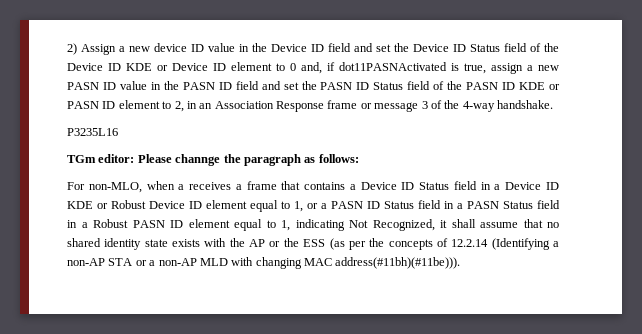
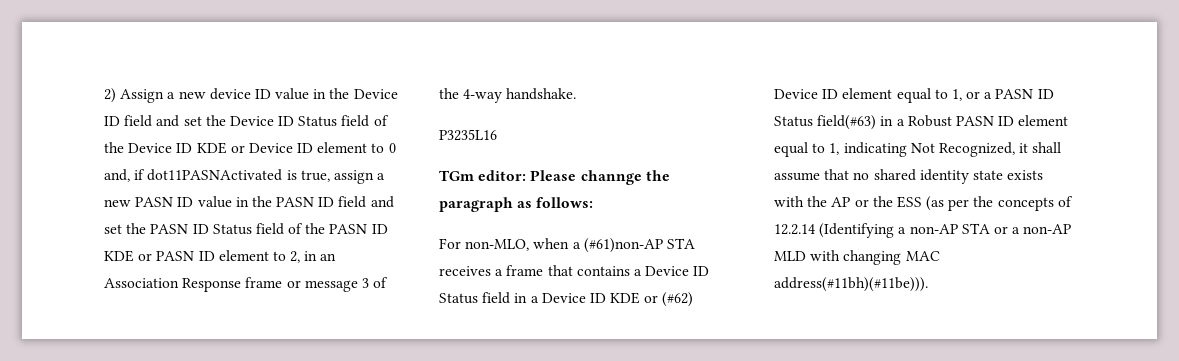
- For non-MLO, when a receives a frame that contains a Device ID Status field in a Device ID KDE or Robust Device ID element equal to 1, or a PASN ID Status field in a PASN Status field in a Robust PASN ID element equal to 1, indicating Not Recognized, it shall assume that no shared identity state exists with the AP or the ESS (as per the concepts of 12.2.14 (Identifying a non-AP STA or a non-AP MLD with changing MAC address(#11bh)(#11be))).
+ For non-MLO, when a (#61)non-AP STA receives a frame that contains a Device ID Status field in a Device ID KDE or (#62) Device ID element equal to 1, or a PASN ID Status field(#63) in a Robust PASN ID element equal to 1, indicating Not Recognized, it shall assume that no shared identity state exists with the AP or the ESS (as per the concepts of 12.2.14 (Identifying a non-AP STA or a non-AP MLD with changing MAC address(#11bh)(#11be))).

